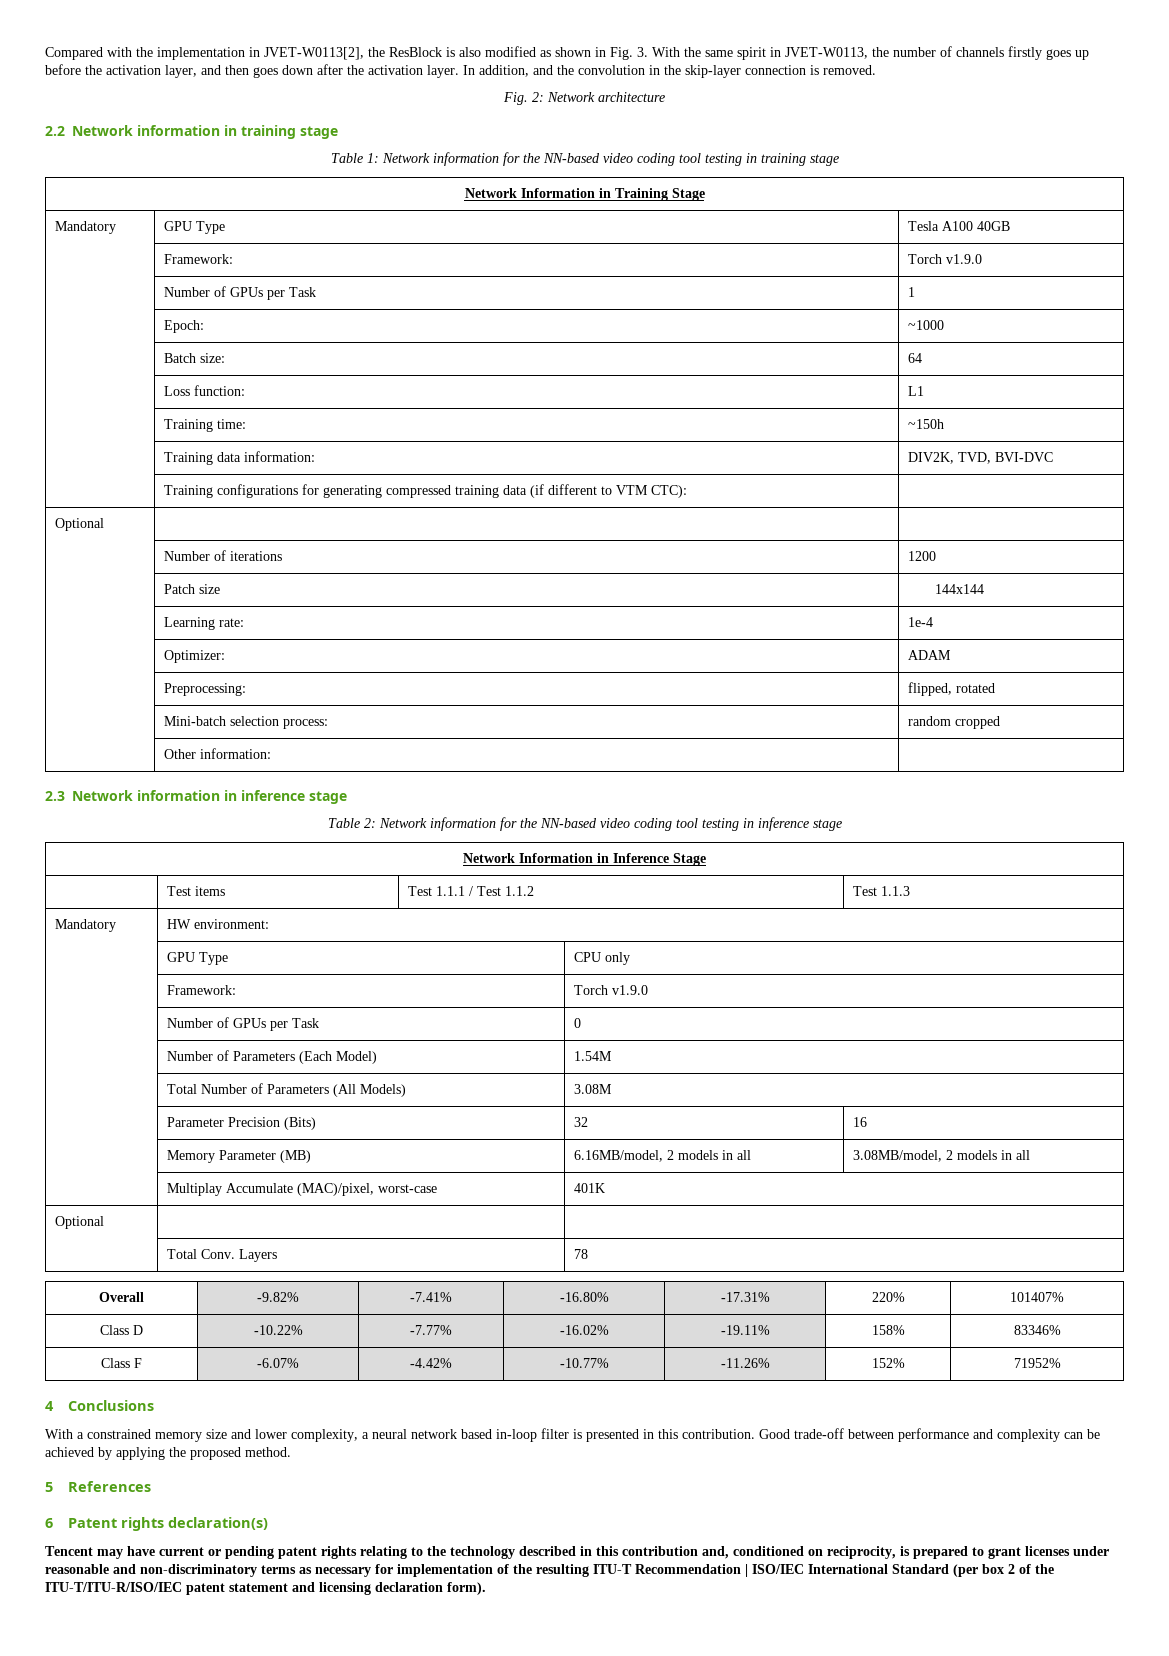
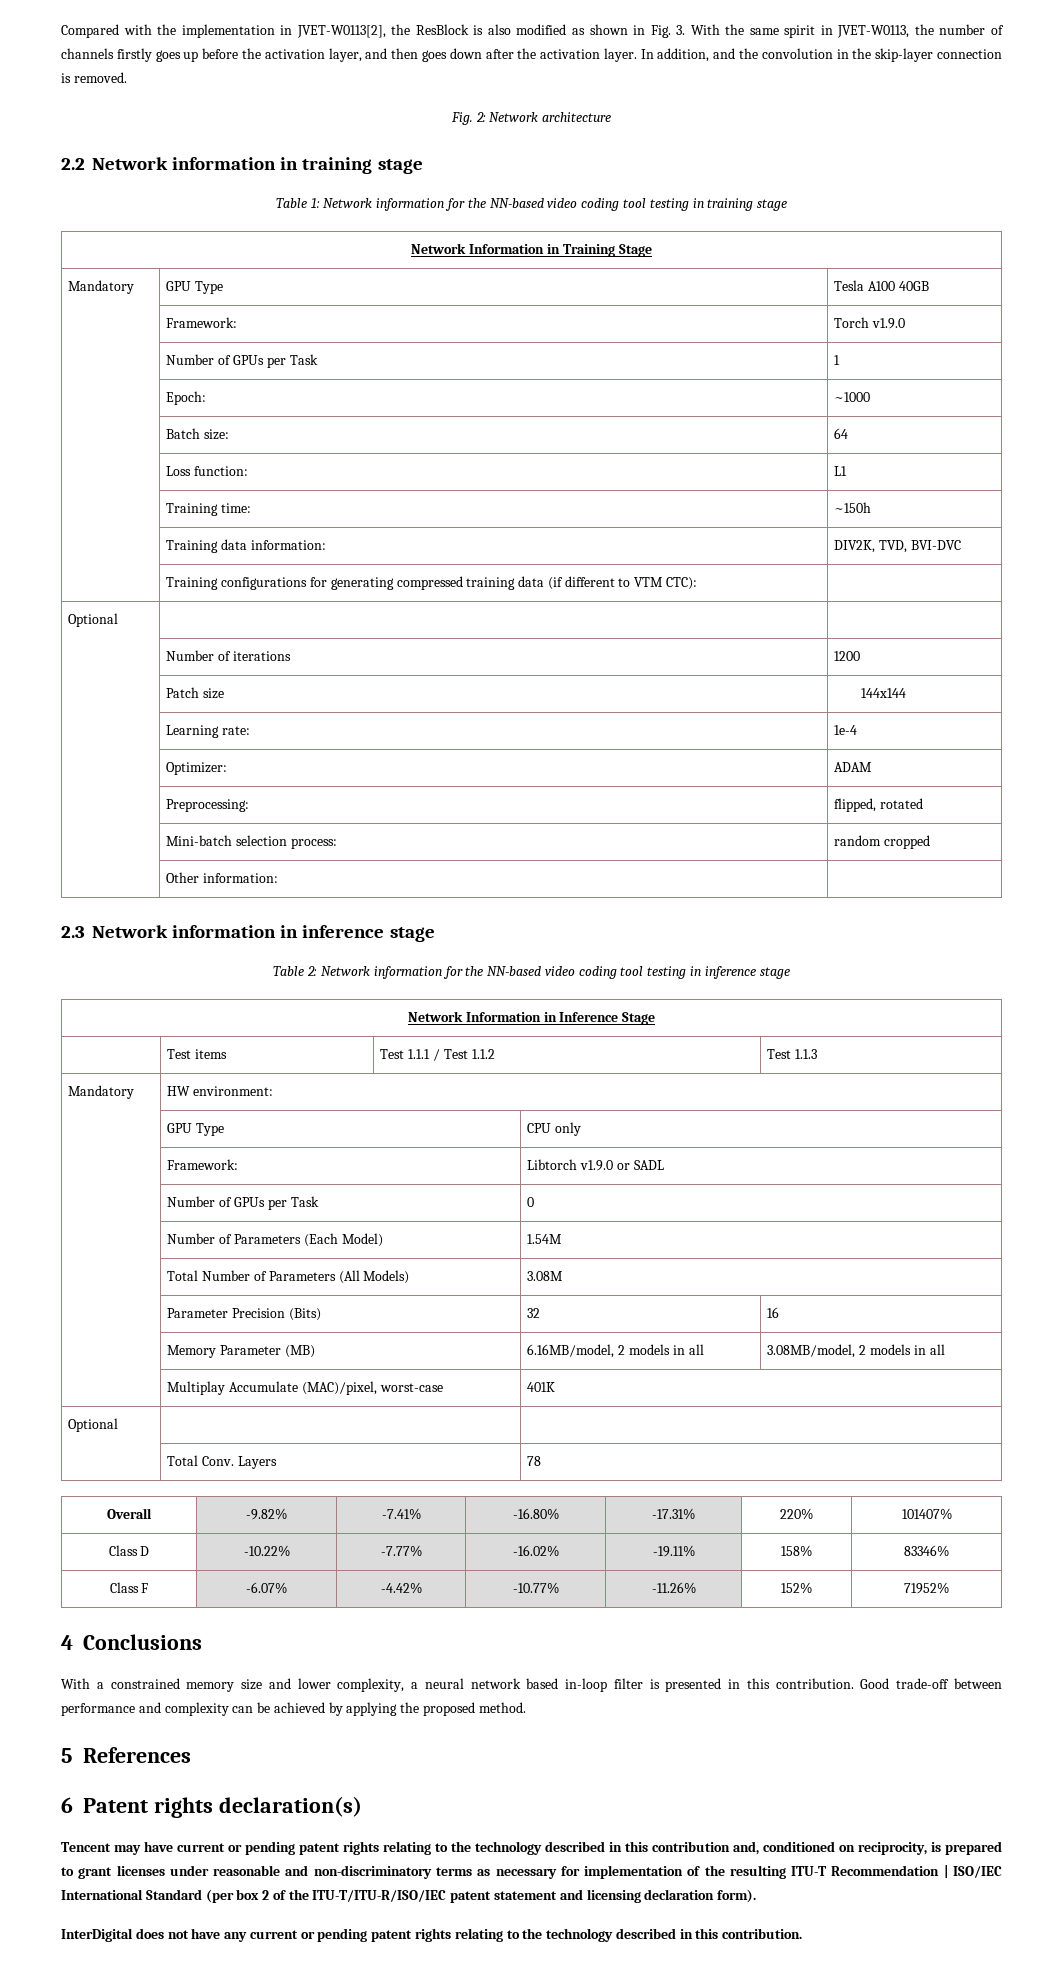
  | GPU Type | CPU only
- | Framework: | Torch v1.9.0
+ | Framework: | Libtorch v1.9.0 or SADL
+ InterDigital does not have any current or pending patent rights relating to the technology described in this contribution.

